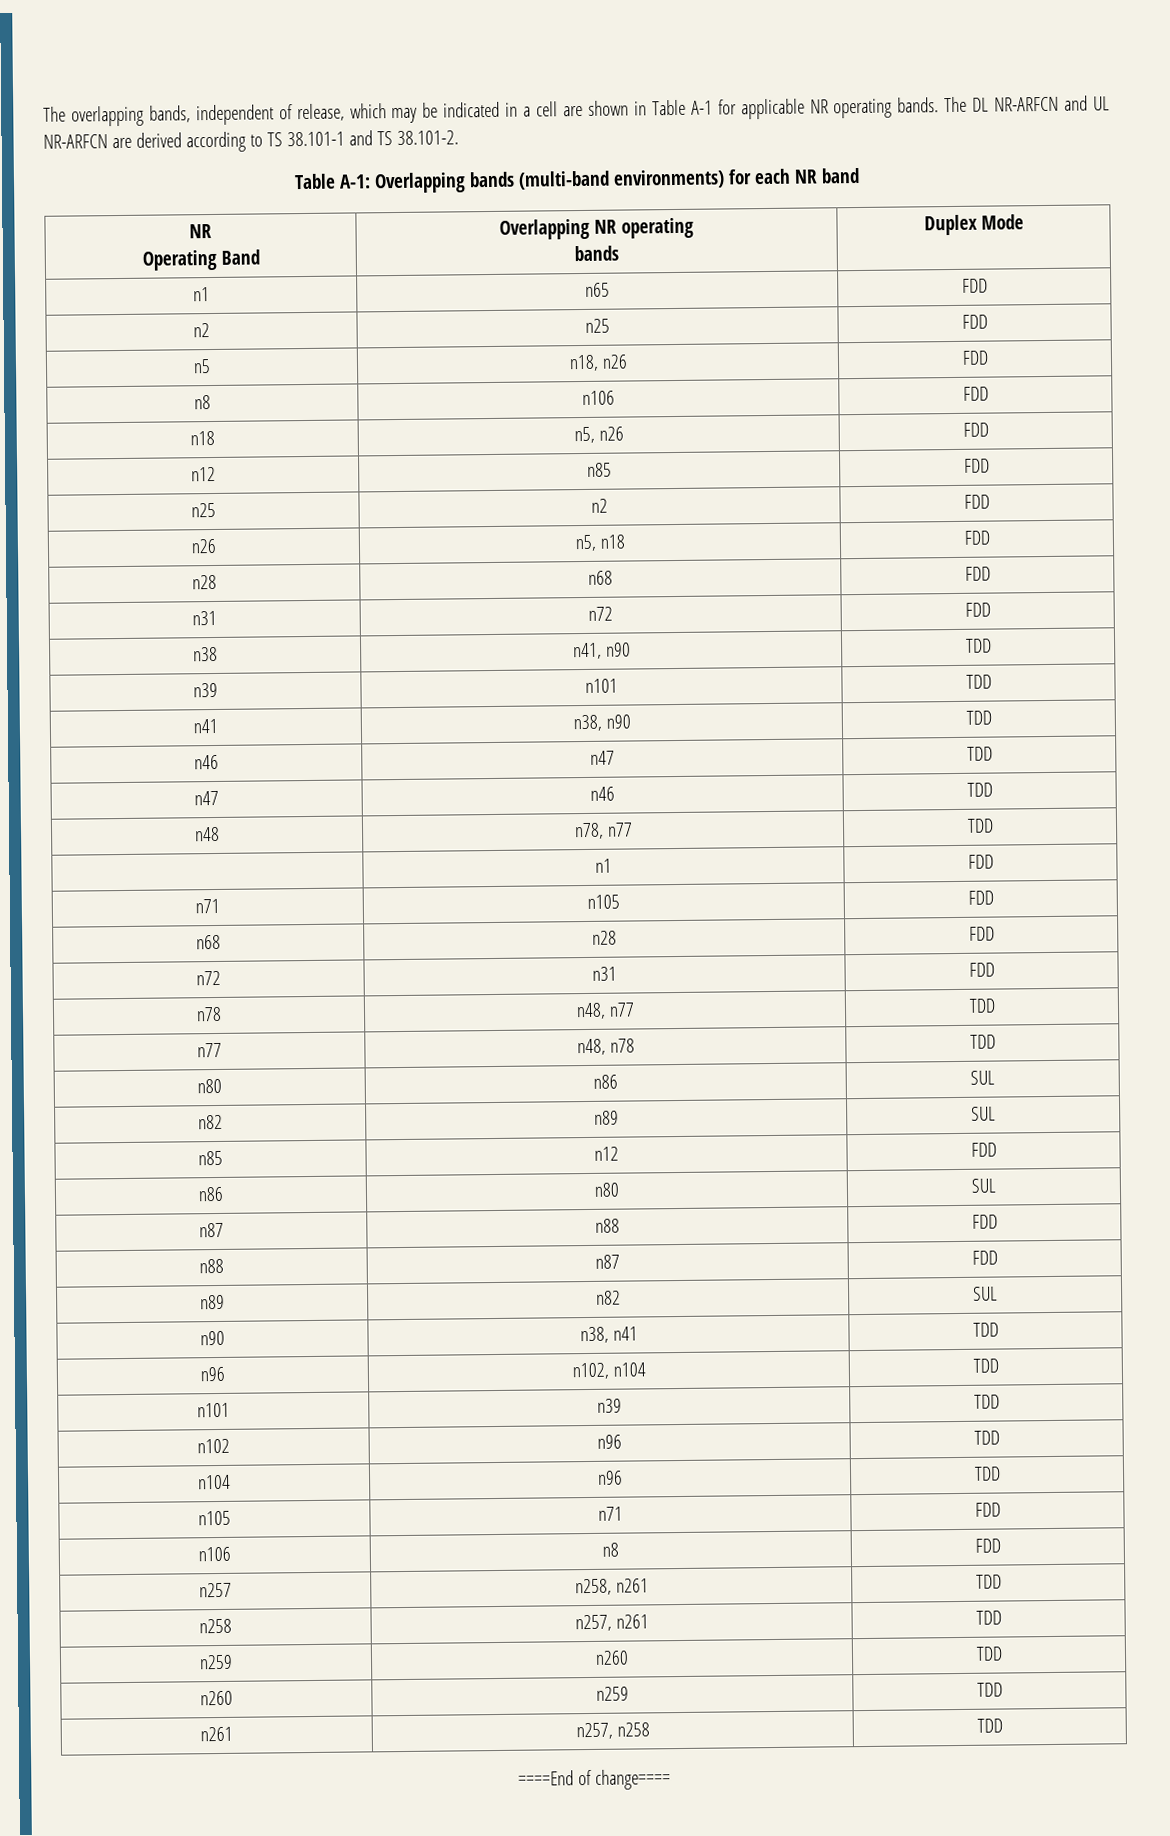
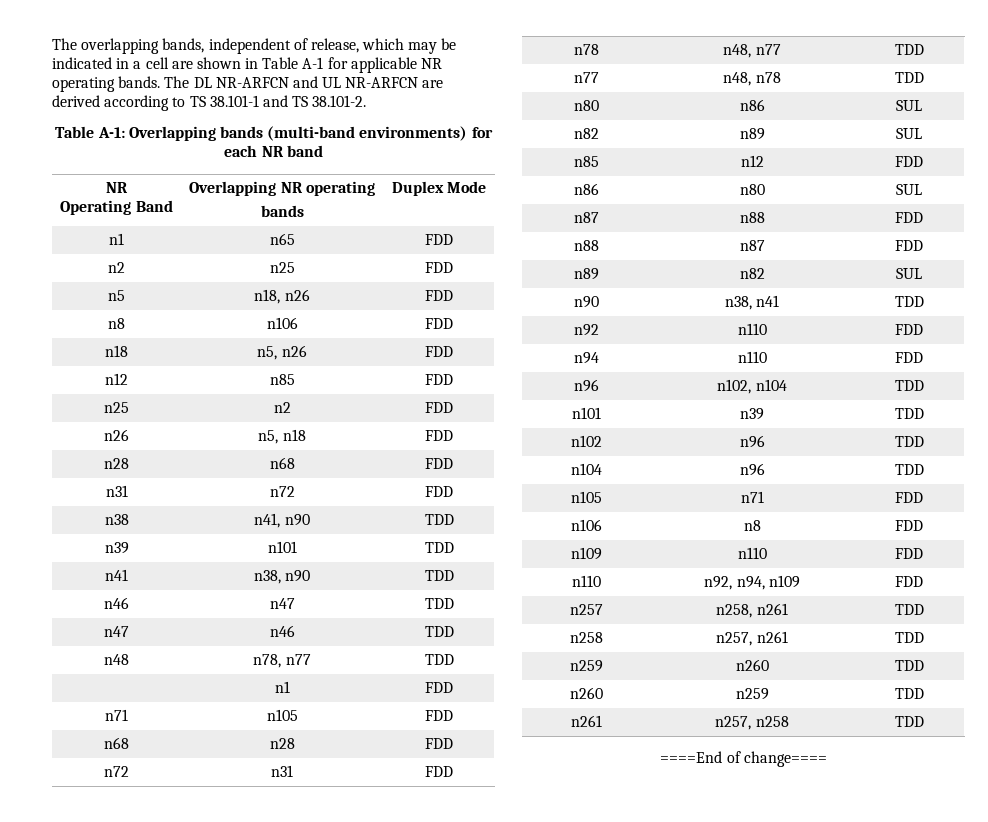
+ n92 | n110 | FDD
+ n94 | n110 | FDD
+ n109 | n110 | FDD
+ n110 | n92, n94, n109 | FDD

